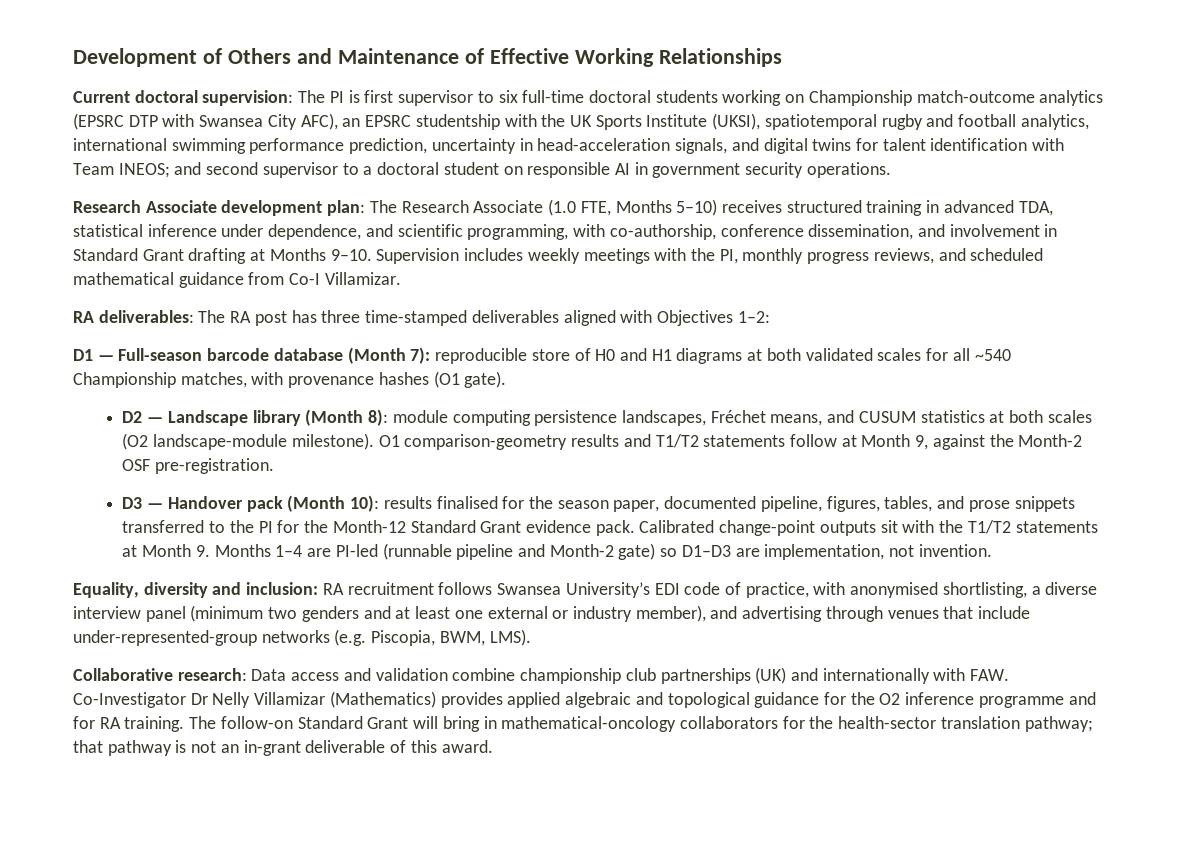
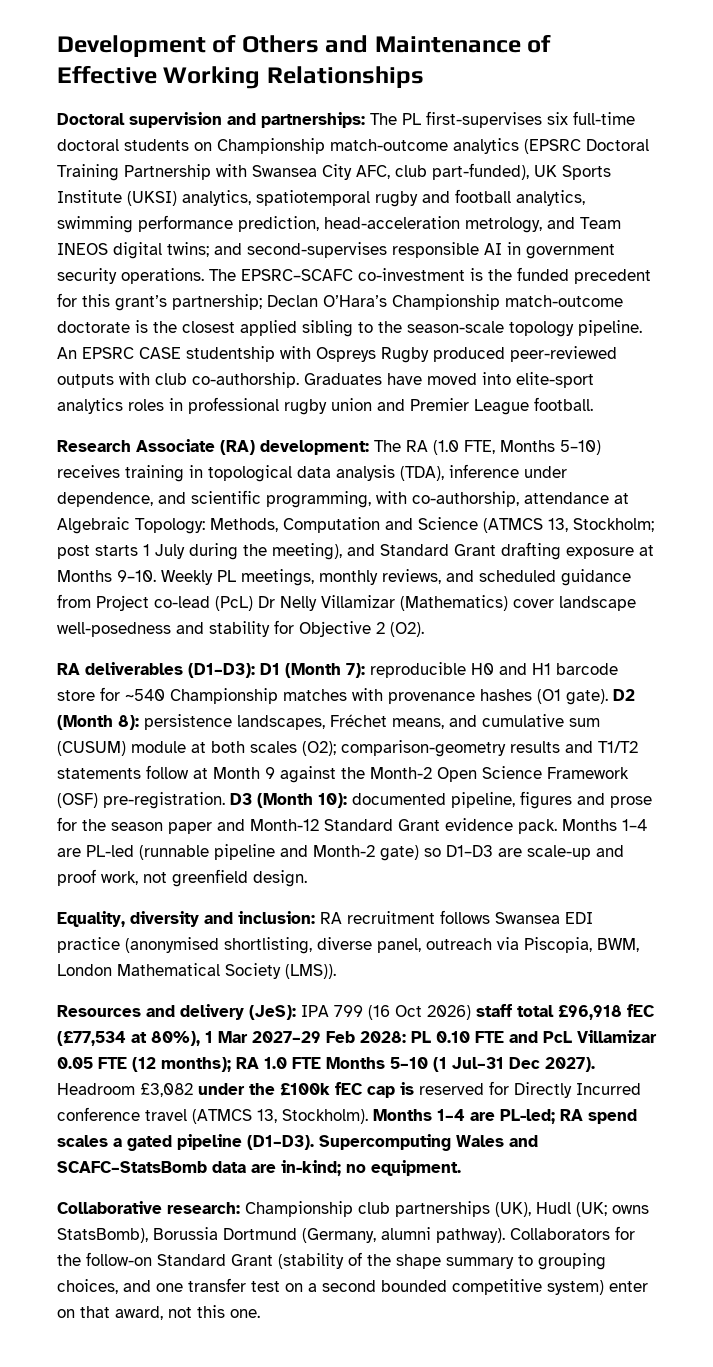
- Current doctoral supervision: The PI is first supervisor to six full-time doctoral students working on Championship match-outcome analytics (EPSRC DTP with Swansea City AFC), an EPSRC studentship with the UK Sports Institute (UKSI), spatiotemporal rugby and football analytics, international swimming performance prediction, uncertainty in head-acceleration signals, and digital twins for talent identification with Team INEOS; and second supervisor to a doctoral student on responsible AI in government security operations.
- Research Associate development plan: The Research Associate (1.0 FTE, Months 5–10) receives structured training in advanced TDA, statistical inference under dependence, and scientific programming, with co-authorship, conference dissemination, and involvement in Standard Grant drafting at Months 9–10.
+ Doctoral supervision and partnerships: The PL first-supervises six full-time doctoral students on Championship match-outcome analytics (EPSRC Doctoral Training Partnership with Swansea City AFC, club part-funded), UK Sports Institute (UKSI) analytics, spatiotemporal rugby and football analytics, swimming performance prediction, head-acceleration metrology, and Team INEOS digital twins; and second-supervises responsible AI in government security operations. The EPSRC–SCAFC co-investment is the funded precedent for this grant’s partnership; Declan O’Hara’s Championship match-outcome doctorate is the closest applied sibling to the season-scale topology pipeline. An EPSRC CASE studentship with Ospreys Rugby produced peer-reviewed outputs with club co-authorship. Graduates have moved into elite-sport analytics roles in professional rugby union and Premier League football.
+ Research Associate (RA) development: The RA (1.0 FTE, Months 5–10) receives training in topological data analysis (TDA), inference under dependence, and scientific programming, with co-authorship, attendance at Algebraic Topology: Methods, Computation and Science (ATMCS 13, Stockholm; post starts 1 July during the meeting), and Standard Grant drafting exposure at Months 9–10.
- Supervision includes weekly meetings with the PI, monthly progress reviews, and scheduled mathematical guidance from Co-I Villamizar.
- RA deliverables: The RA post has three time-stamped deliverables aligned with Objectives 1–2:
- D1 — Full-season barcode database (Month 7): reproducible store of H0 and H1 diagrams at both validated scales for all ~540 Championship matches, with provenance hashes (O1 gate).
- D2 — Landscape library (Month 8): module computing persistence landscapes, Fréchet means, and CUSUM statistics at both scales (O2 landscape-module milestone). O1 comparison-geometry results and T1/T2 statements follow at Month 9, against the Month-2 OSF pre-registration.
- D3 — Handover pack (Month 10): results finalised for the season paper, documented pipeline, figures, tables, and prose snippets transferred to the PI for the Month-12 Standard Grant evidence pack.
+ Weekly PL meetings, monthly reviews, and scheduled guidance from Project co-lead (PcL) Dr Nelly Villamizar (Mathematics) cover landscape well-posedness and stability for Objective 2 (O2).
+ RA deliverables (D1–D3): D1 (Month 7): reproducible H0 and H1 barcode store for ~540 Championship matches with provenance hashes (O1 gate). D2 (Month 8): persistence landscapes, Fréchet means, and cumulative sum (CUSUM) module at both scales (O2); comparison-geometry results and T1/T2 statements follow at Month 9 against the Month-2 Open Science Framework (OSF) pre-registration. D3 (Month 10): documented pipeline, figures and prose for the season paper and Month-12 Standard Grant evidence pack.
- Calibrated change-point outputs sit with the T1/T2 statements at Month 9. Months 1–4 are PI-led (runnable pipeline and Month-2 gate) so D1–D3 are implementation, not invention.
+ Months 1–4 are PL-led (runnable pipeline and Month-2 gate) so D1–D3 are scale-up and proof work, not greenfield design.
- Equality, diversity and inclusion: RA recruitment follows Swansea University’s EDI code of practice, with anonymised shortlisting, a diverse interview panel (minimum two genders and at least one external or industry member), and advertising through venues that include under-represented-group networks (e.g. Piscopia, BWM, LMS).
- Collaborative research: Data access and validation combine championship club partnerships (UK) and internationally with FAW. Co-Investigator Dr Nelly Villamizar (Mathematics) provides applied algebraic and topological guidance for the O2 inference programme and for RA training. The follow-on Standard Grant will bring in mathematical-oncology collaborators for the health-sector translation pathway; that pathway is not an in-grant deliverable of this award.
+ Equality, diversity and inclusion: RA recruitment follows Swansea EDI practice (anonymised shortlisting, diverse panel, outreach via Piscopia, BWM, London Mathematical Society (LMS)).
+ Resources and delivery (JeS): IPA 799 (16 Oct 2026) staff total £96,918 fEC (£77,534 at 80%), 1 Mar 2027–29 Feb 2028: PL 0.10 FTE and PcL Villamizar 0.05 FTE (12 months); RA 1.0 FTE Months 5–10 (1 Jul–31 Dec 2027). Headroom £3,082 under the £100k fEC cap is reserved for Directly Incurred conference travel (ATMCS 13, Stockholm). Months 1–4 are PL-led; RA spend scales a gated pipeline (D1–D3). Supercomputing Wales and SCAFC–StatsBomb data are in-kind; no equipment.
+ Collaborative research: Championship club partnerships (UK), Hudl (UK; owns StatsBomb), Borussia Dortmund (Germany, alumni pathway). Collaborators for the follow-on Standard Grant (stability of the shape summary to grouping choices, and one transfer test on a second bounded competitive system) enter on that award, not this one.

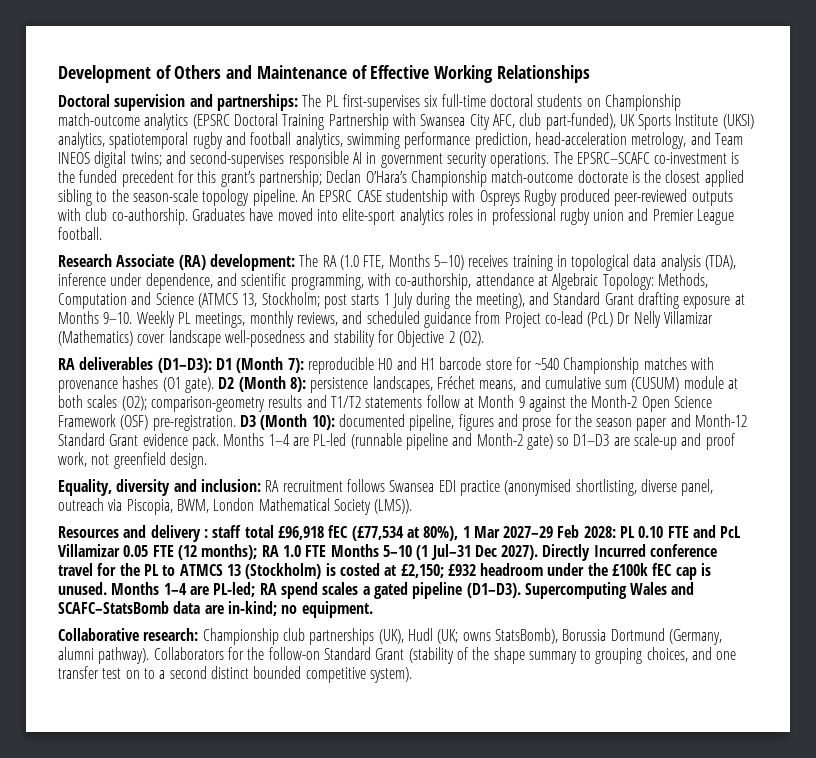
- Resources and delivery (JeS): IPA 799 (16 Oct 2026) staff total £96,918 fEC (£77,534 at 80%), 1 Mar 2027–29 Feb 2028: PL 0.10 FTE and PcL Villamizar 0.05 FTE (12 months); RA 1.0 FTE Months 5–10 (1 Jul–31 Dec 2027).
+ Resources and delivery : staff total £96,918 fEC (£77,534 at 80%), 1 Mar 2027–29 Feb 2028: PL 0.10 FTE and PcL Villamizar 0.05 FTE (12 months); RA 1.0 FTE Months 5–10 (1 Jul–31 Dec 2027).
- Headroom £3,082 under the £100k fEC cap is reserved for Directly Incurred conference travel (ATMCS 13, Stockholm).
+ Directly Incurred conference travel for the PL to ATMCS 13 (Stockholm) is costed at £2,150; £932 headroom under the £100k fEC cap is unused.
- Collaborators for the follow-on Standard Grant (stability of the shape summary to grouping choices, and one transfer test on a second bounded competitive system) enter on that award, not this one.
+ Collaborators for the follow-on Standard Grant (stability of the shape summary to grouping choices, and one transfer test on to a second distinct bounded competitive system).

